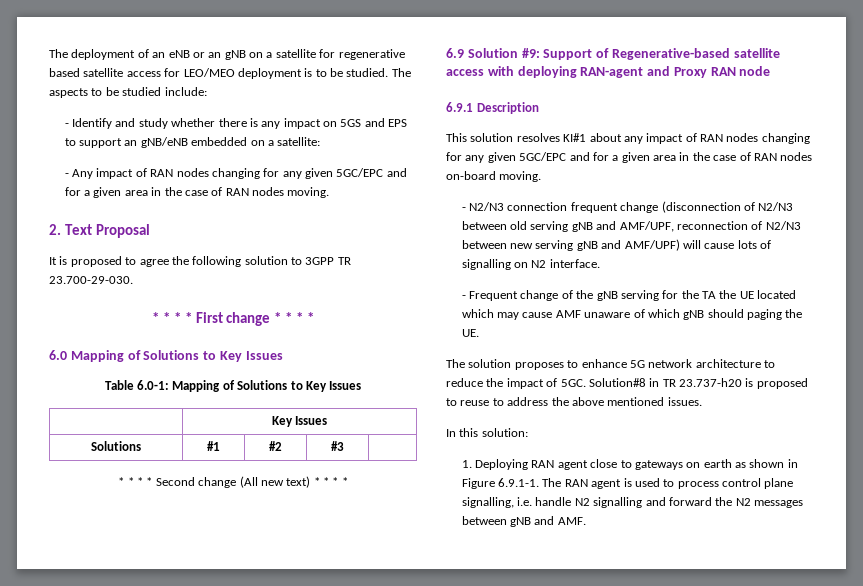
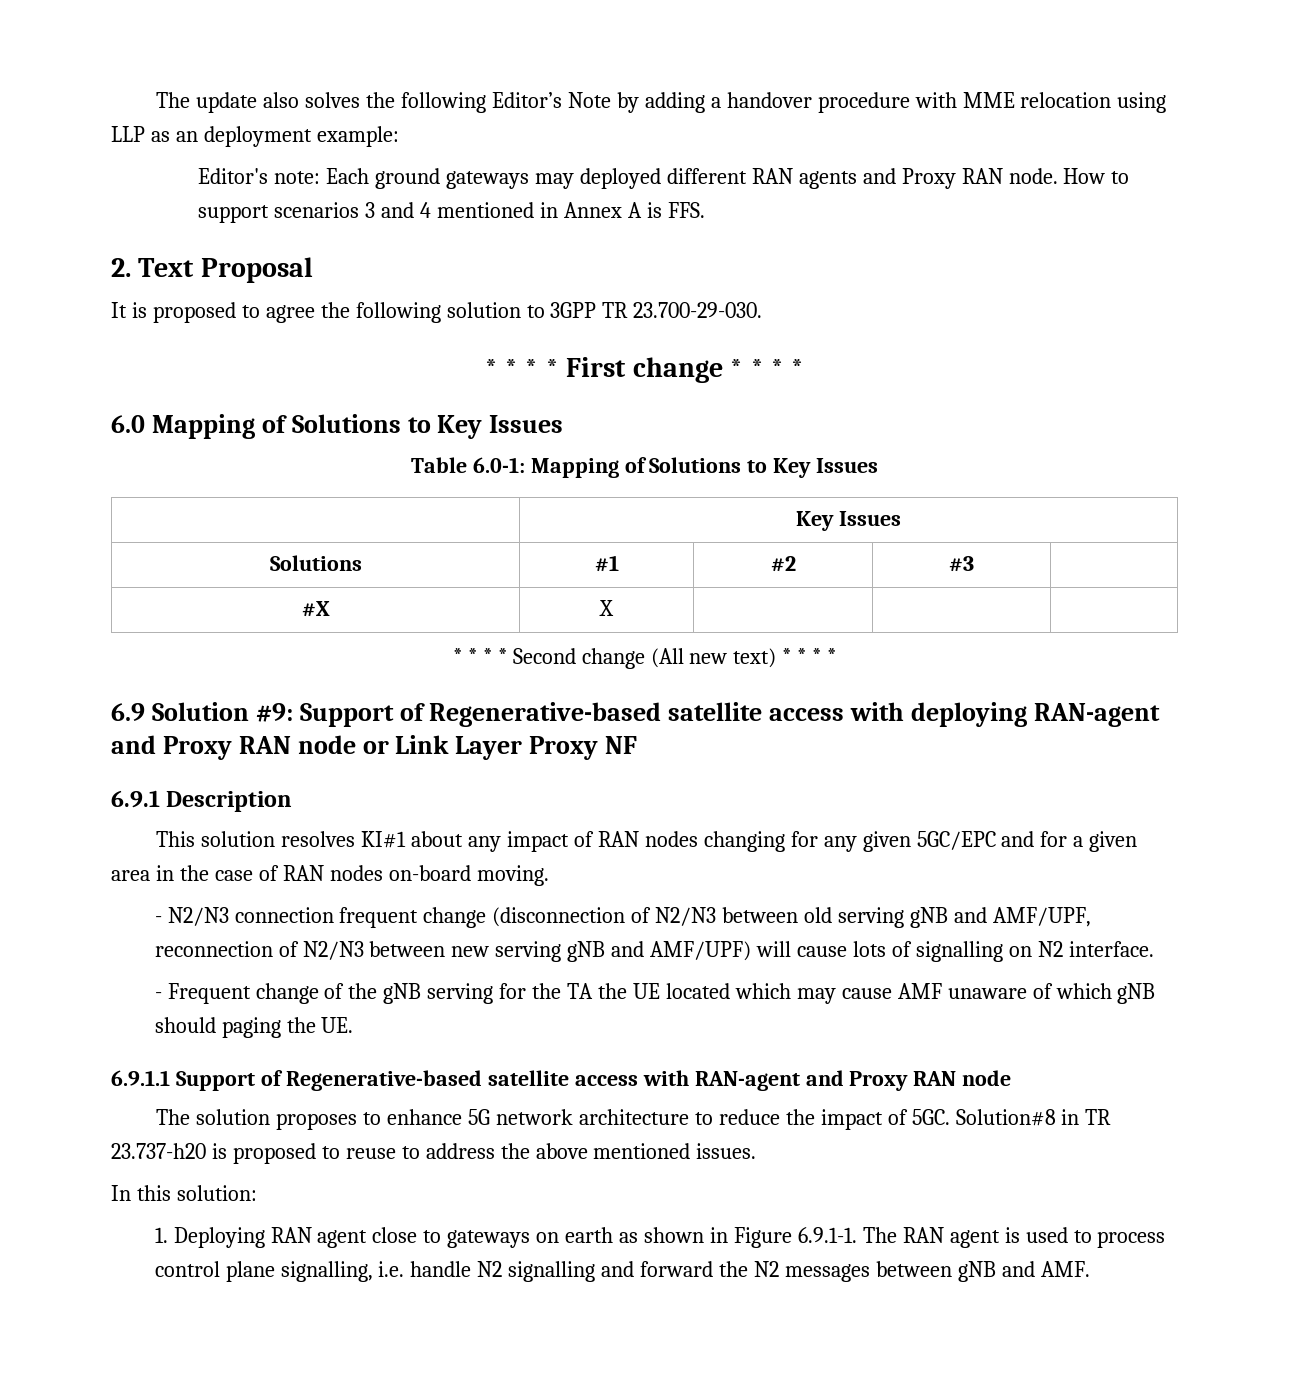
- The deployment of an eNB or an gNB on a satellite for regenerative based satellite access for LEO/MEO deployment is to be studied. The aspects to be studied include:
- - Identify and study whether there is any impact on 5GS and EPS to support an gNB/eNB embedded on a satellite:
- - Any impact of RAN nodes changing for any given 5GC/EPC and for a given area in the case of RAN nodes moving.
+ The update also solves the following Editor’s Note by adding a handover procedure with MME relocation using LLP as an deployment example:
+ Editor's note: Each ground gateways may deployed different RAN agents and Proxy RAN node. How to support scenarios 3 and 4 mentioned in Annex A is FFS.
+ #X | X | | |
- 6.9 Solution #9: Support of Regenerative-based satellite access with deploying RAN-agent and Proxy RAN node
+ 6.9 Solution #9: Support of Regenerative-based satellite access with deploying RAN-agent and Proxy RAN node or Link Layer Proxy NF
+ 6.9.1.1 Support of Regenerative-based satellite access with RAN-agent and Proxy RAN node

